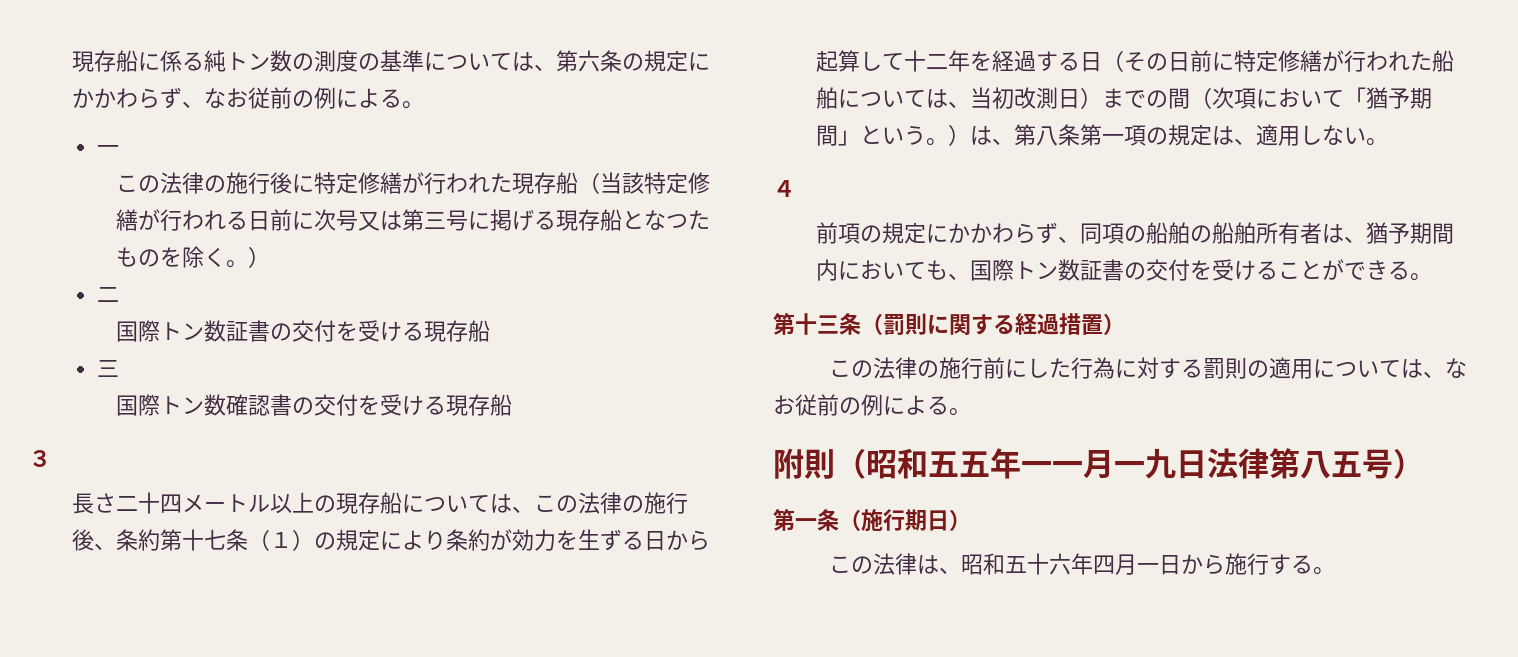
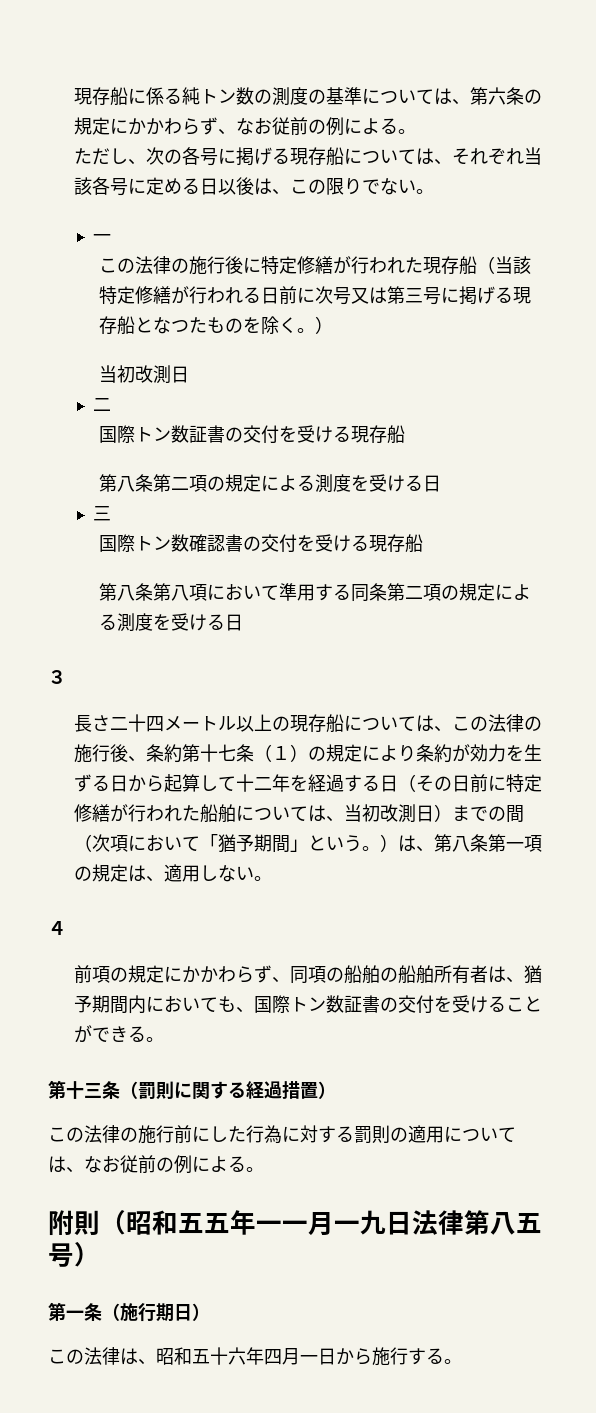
+ ただし、次の各号に掲げる現存船については、それぞれ当該各号に定める日以後は、この限りでない。
  この法律の施行後に特定修繕が行われた現存船（当該特定修繕が行われる日前に次号又は第三号に掲げる現存船となつたものを除く。）
+ 当初改測日
+ 第八条第二項の規定による測度を受ける日
+ 第八条第八項において準用する同条第二項の規定による測度を受ける日

